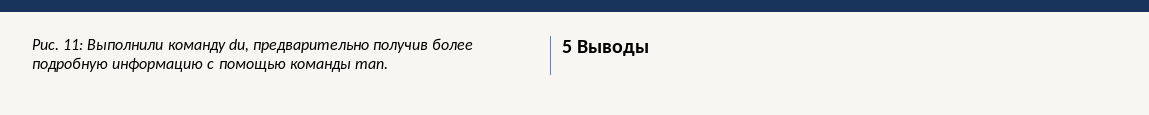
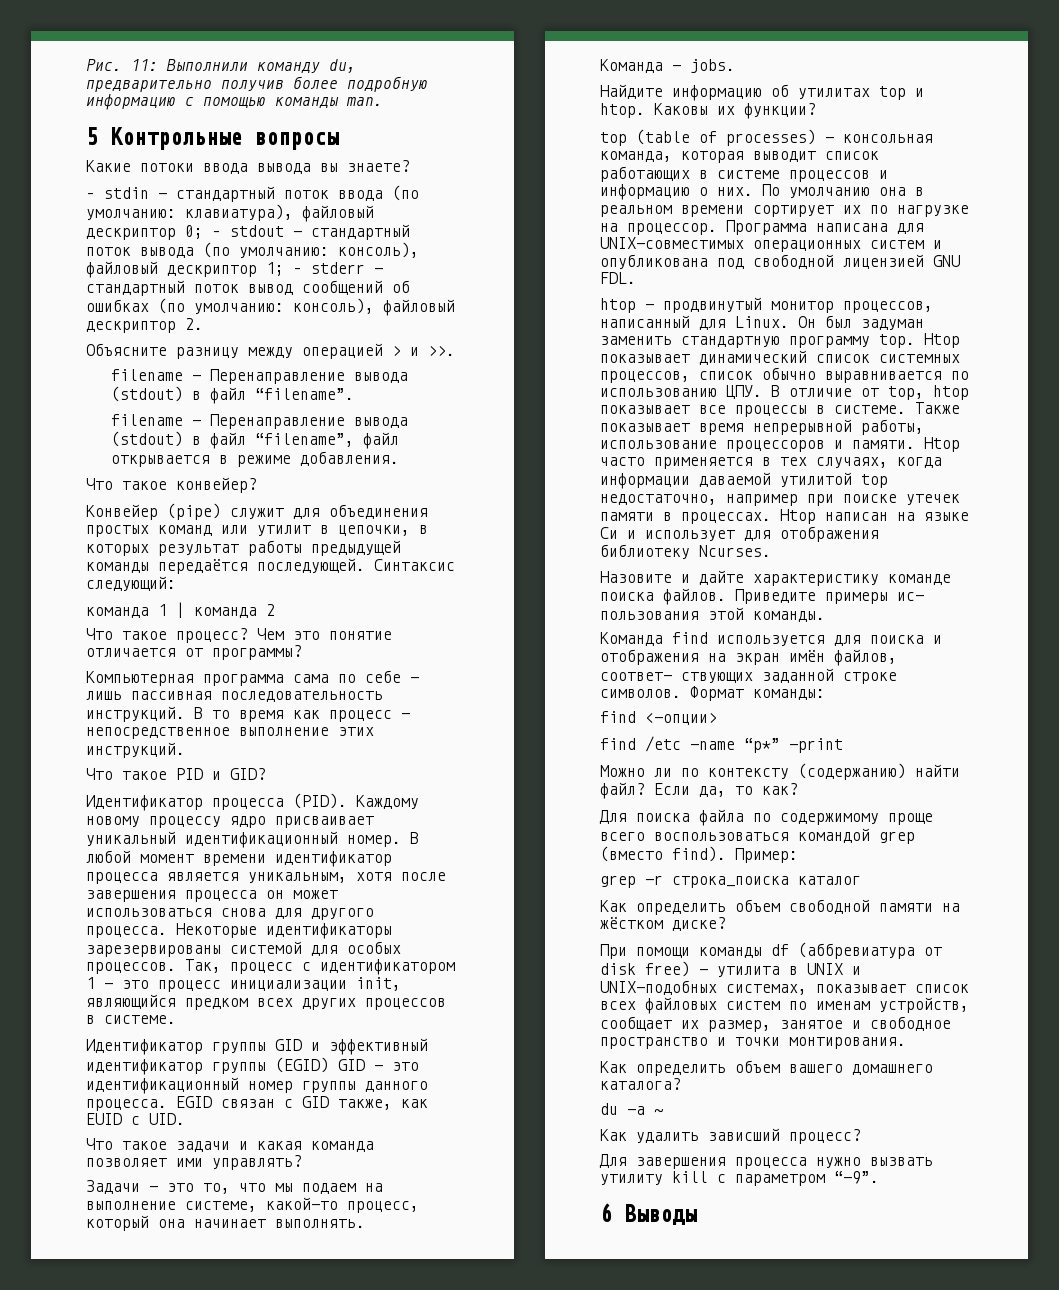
- 5 Выводы
+ 5 Контрольные вопросы
+ Какие потоки ввода вывода вы знаете?
+ – stdin — стандартный поток ввода (по умолчанию: клавиатура), файловый дескриптор 0; – stdout — стандартный поток вывода (по умолчанию: консоль), файловый дескриптор 1; – stderr — стандартный поток вывод сообщений об ошибках (по умолчанию: консоль), файловый дескриптор 2.
+ Объясните разницу между операцией > и >>.
+ filename - Перенаправление вывода (stdout) в файл “filename”.
+ filename - Перенаправление вывода (stdout) в файл “filename”, файл открывается в режиме добавления.
+ Что такое конвейер?
+ Конвейер (pipe) служит для объединения простых команд или утилит в цепочки, в которых результат работы предыдущей команды передаётся последующей. Синтаксис следующий:
+ команда 1 | команда 2
+ Что такое процесс? Чем это понятие отличается от программы?
+ Компьютерная программа сама по себе — лишь пассивная последовательность инструкций. В то время как процесс — непосредственное выполнение этих инструкций.
+ Что такое PID и GID?
+ Идентификатор процесса (PID). Каждому новому процессу ядро присваивает уникальный идентификационный номер. В любой момент времени идентификатор процесса является уникальным, хотя после завершения процесса он может использоваться снова для другого процесса. Некоторые идентификаторы зарезервированы системой для особых процессов. Так, процесс с идентификатором 1 - это процесс инициализации init, являющийся предком всех других процессов в системе.
+ Идентификатор группы GID и эффективный идентификатор группы (EGID) GID - это идентификационный номер группы данного процесса. EGID связан с GID также, как EUID с UID.
+ Что такое задачи и какая команда позволяет ими управлять?
+ Задачи - это то, что мы подаем на выполнение системе, какой-то процесс, который она начинает выполнять.
+ Команда - jobs.
+ Найдите информацию об утилитах top и htop. Каковы их функции?
+ top (table of processes) — консольная команда, которая выводит список работающих в системе процессов и информацию о них. По умолчанию она в реальном времени сортирует их по нагрузке на процессор. Программа написана для UNIX-совместимых операционных систем и опубликована под свободной лицензией GNU FDL.
+ htop — продвинутый монитор процессов, написанный для Linux. Он был задуман заменить стандартную программу top. Htop показывает динамический список системных процессов, список обычно выравнивается по использованию ЦПУ. В отличие от top, htop показывает все процессы в системе. Также показывает время непрерывной работы, использование процессоров и памяти. Htop часто применяется в тех случаях, когда информации даваемой утилитой top недостаточно, например при поиске утечек памяти в процессах. Htop написан на языке Си и использует для отображения библиотеку Ncurses.
+ Назовите и дайте характеристику команде поиска файлов. Приведите примеры ис- пользования этой команды.
+ Команда find используется для поиска и отображения на экран имён файлов, соответ- ствующих заданной строке символов. Формат команды:
+ find <-опции>
+ find /etc -name “p*” -print
+ Можно ли по контексту (содержанию) найти файл? Если да, то как?
+ Для поиска файла по содержимому проще всего воспользоваться командой grep (вместо find). Пример:
+ grep -r строка_поиска каталог
+ Как определить объем свободной памяти на жёстком диске?
+ При помощи команды df (аббревиатура от disk free) — утилита в UNIX и UNIX-подобных системах, показывает список всех файловых систем по именам устройств, сообщает их размер, занятое и свободное пространство и точки монтирования.
+ Как определить объем вашего домашнего каталога?
+ du -a ~
+ Как удалить зависший процесс?
+ Для завершения процесса нужно вызвать утилиту kill с параметром “-9”.
+ 6 Выводы

